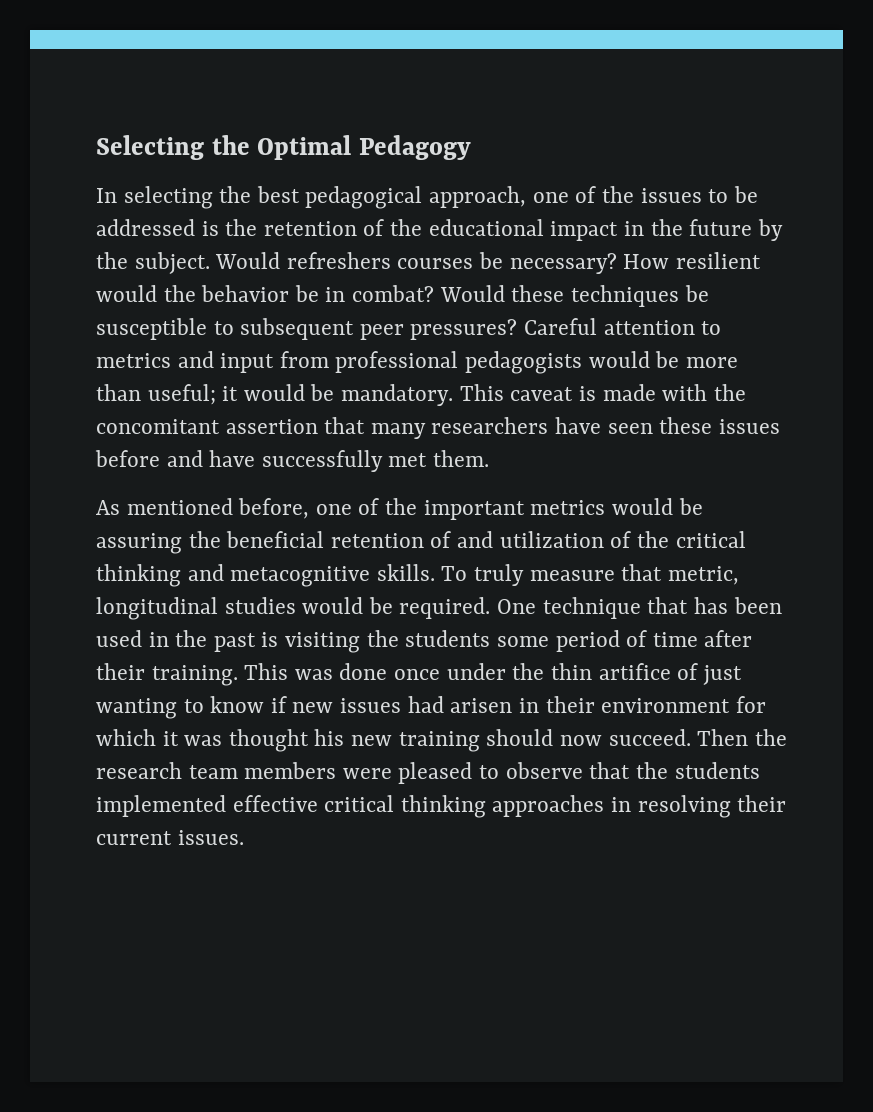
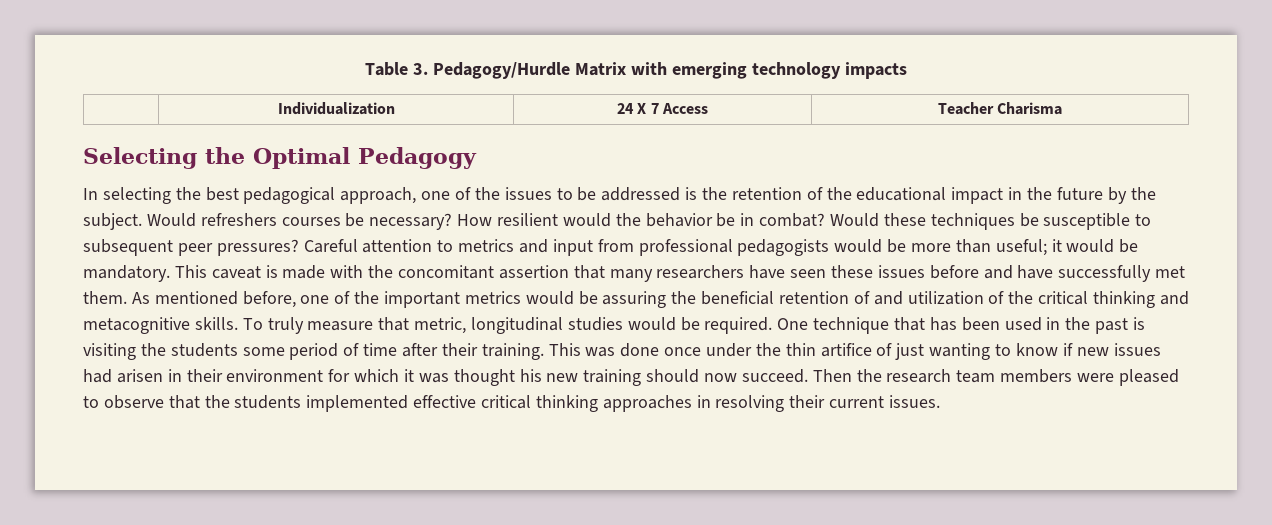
+ Table 3. Pedagogy/Hurdle Matrix with emerging technology impacts
+ | Individualization | 24 X 7 Access | Teacher Charisma
- This caveat is made with the concomitant assertion that many researchers have seen these issues before and have successfully met them.
- As mentioned before, one of the important metrics would be assuring the beneficial retention of and utilization of the critical thinking and metacognitive skills.
+ This caveat is made with the concomitant assertion that many researchers have seen these issues before and have successfully met them. As mentioned before, one of the important metrics would be assuring the beneficial retention of and utilization of the critical thinking and metacognitive skills.

